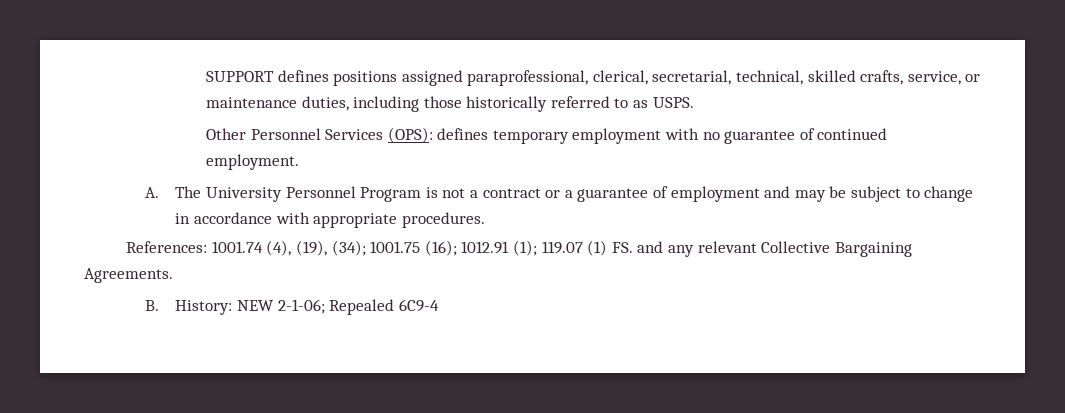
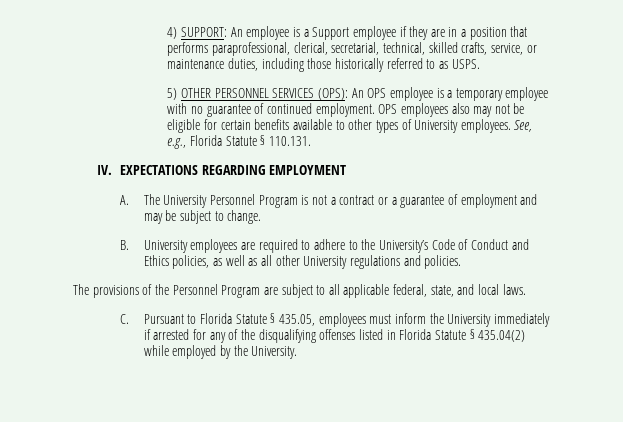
- SUPPORT defines positions assigned paraprofessional, clerical, secretarial, technical, skilled crafts, service, or maintenance duties, including those historically referred to as USPS.
+ 4) SUPPORT: An employee is a Support employee if they are in a position that performs paraprofessional, clerical, secretarial, technical, skilled crafts, service, or maintenance duties, including those historically referred to as USPS.
- Other Personnel Services (OPS): defines temporary employment with no guarantee of continued employment.
+ 5) OTHER PERSONNEL SERVICES (OPS): An OPS employee is a temporary employee with no guarantee of continued employment. OPS employees also may not be eligible for certain benefits available to other types of University employees. See, e.g., Florida Statute § 110.131.
+ IV. EXPECTATIONS REGARDING EMPLOYMENT
- A. The University Personnel Program is not a contract or a guarantee of employment and may be subject to change in accordance with appropriate procedures.
- References: 1001.74 (4), (19), (34); 1001.75 (16); 1012.91 (1); 119.07 (1) FS. and any relevant Collective Bargaining Agreements.
- B. History: NEW 2-1-06; Repealed 6C9-4
+ A. The University Personnel Program is not a contract or a guarantee of employment and may be subject to change.
+ B. University employees are required to adhere to the University’s Code of Conduct and Ethics policies, as well as all other University regulations and policies.
+ The provisions of the Personnel Program are subject to all applicable federal, state, and local laws.
+ C. Pursuant to Florida Statute § 435.05, employees must inform the University immediately if arrested for any of the disqualifying offenses listed in Florida Statute § 435.04(2) while employed by the University.

